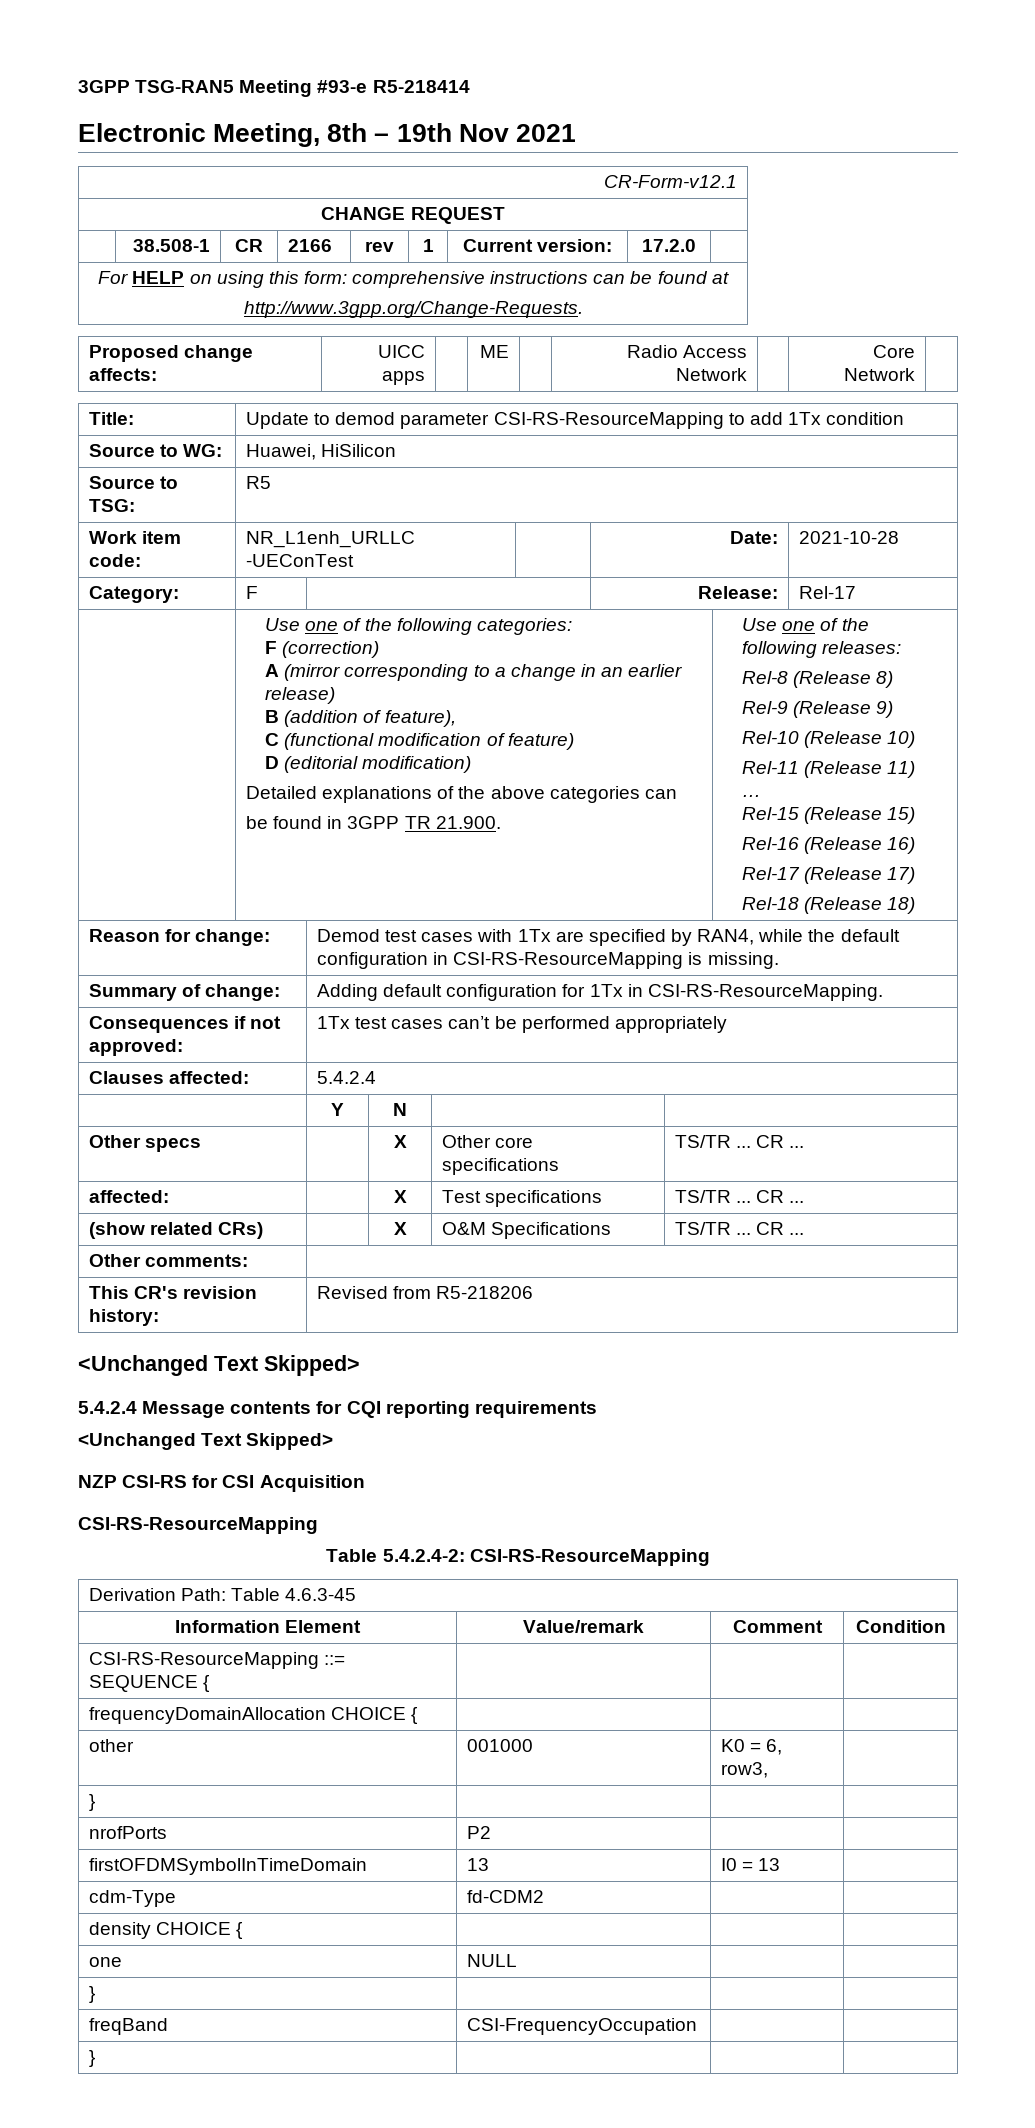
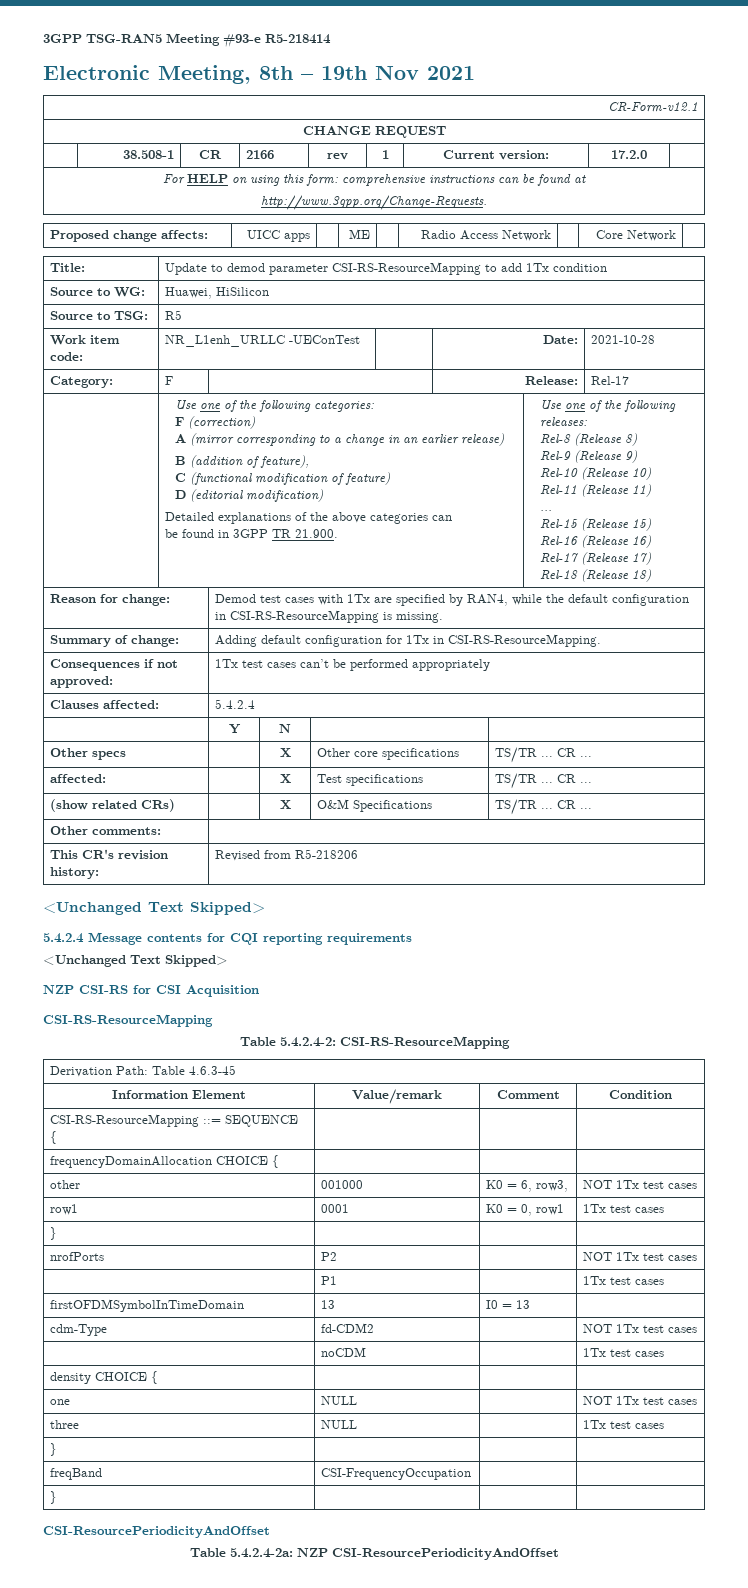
- other | 001000 | K0 = 6, row3, |
+ other | 001000 | K0 = 6, row3, | NOT 1Tx test cases
+ row1 | 0001 | K0 = 0, row1 | 1Tx test cases
  } | | |
- nrofPorts | P2 | |
+ nrofPorts | P2 | | NOT 1Tx test cases
+ | P1 | | 1Tx test cases
- cdm-Type | fd-CDM2 | |
+ cdm-Type | fd-CDM2 | | NOT 1Tx test cases
+ | noCDM | | 1Tx test cases
- one | NULL | |
+ one | NULL | | NOT 1Tx test cases
+ three | NULL | | 1Tx test cases
  freqBand | CSI-FrequencyOccupation | |
  } | | |
+ CSI-ResourcePeriodicityAndOffset
+ Table 5.4.2.4-2a: NZP CSI-ResourcePeriodicityAndOffset

